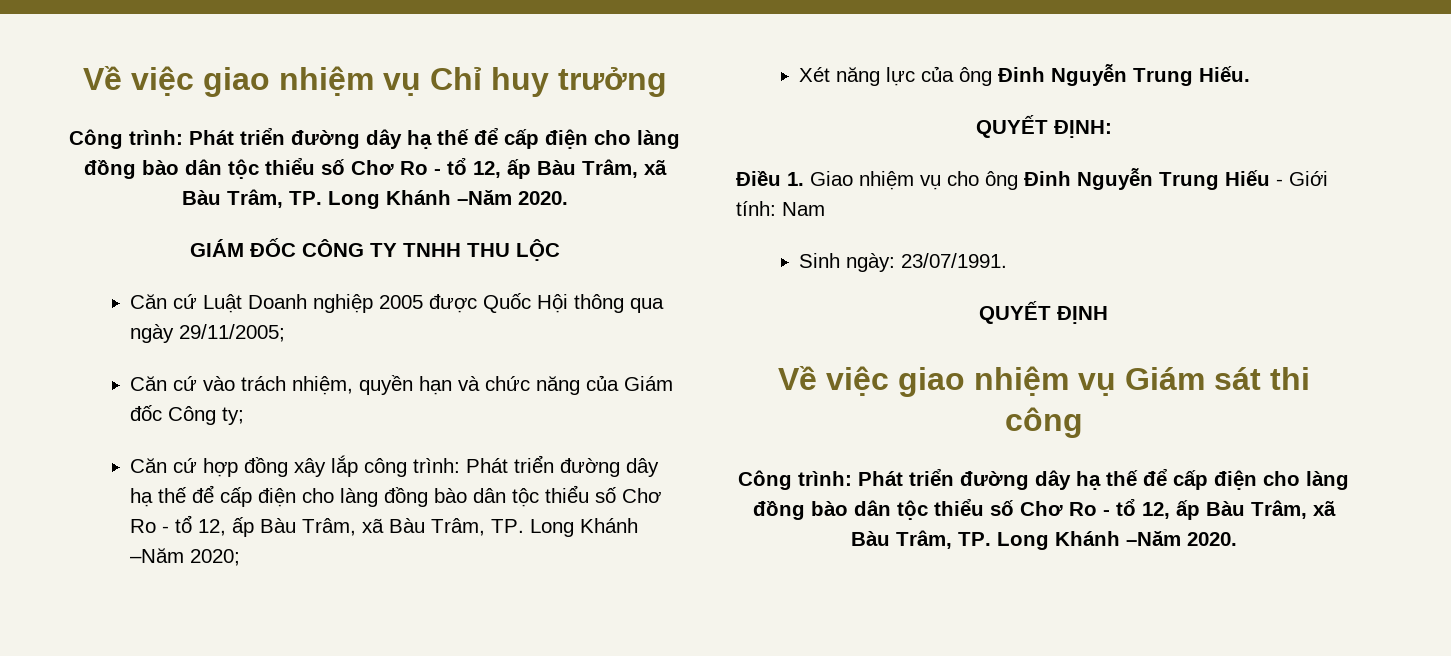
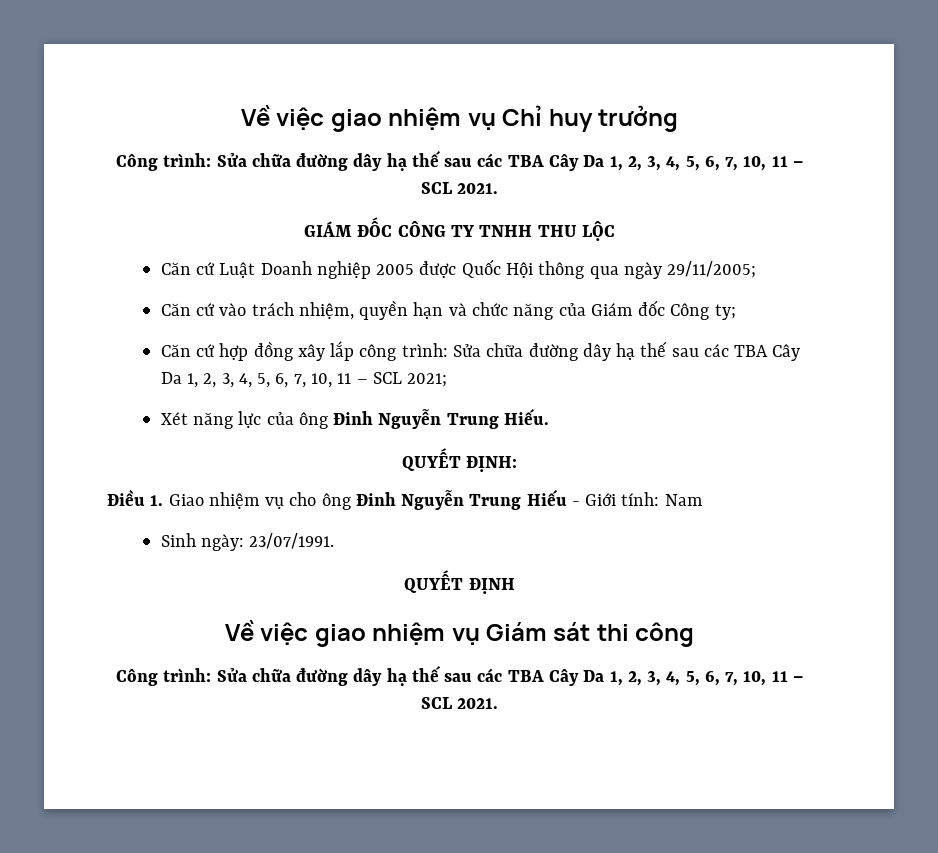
  Về việc giao nhiệm vụ Chỉ huy trưởng
- Công trình: Phát triển đường dây hạ thế để cấp điện cho làng đồng bào dân tộc thiểu số Chơ Ro - tổ 12, ấp Bàu Trâm, xã Bàu Trâm, TP. Long Khánh –Năm 2020.
+ Công trình: Sửa chữa đường dây hạ thế sau các TBA Cây Da 1, 2, 3, 4, 5, 6, 7, 10, 11 – SCL 2021.
- Căn cứ hợp đồng xây lắp công trình: Phát triển đường dây hạ thế để cấp điện cho làng đồng bào dân tộc thiểu số Chơ Ro - tổ 12, ấp Bàu Trâm, xã Bàu Trâm, TP. Long Khánh –Năm 2020;
+ Căn cứ hợp đồng xây lắp công trình: Sửa chữa đường dây hạ thế sau các TBA Cây Da 1, 2, 3, 4, 5, 6, 7, 10, 11 – SCL 2021;
  Về việc giao nhiệm vụ Giám sát thi công
- Công trình: Phát triển đường dây hạ thế để cấp điện cho làng đồng bào dân tộc thiểu số Chơ Ro - tổ 12, ấp Bàu Trâm, xã Bàu Trâm, TP. Long Khánh –Năm 2020.
+ Công trình: Sửa chữa đường dây hạ thế sau các TBA Cây Da 1, 2, 3, 4, 5, 6, 7, 10, 11 – SCL 2021.

